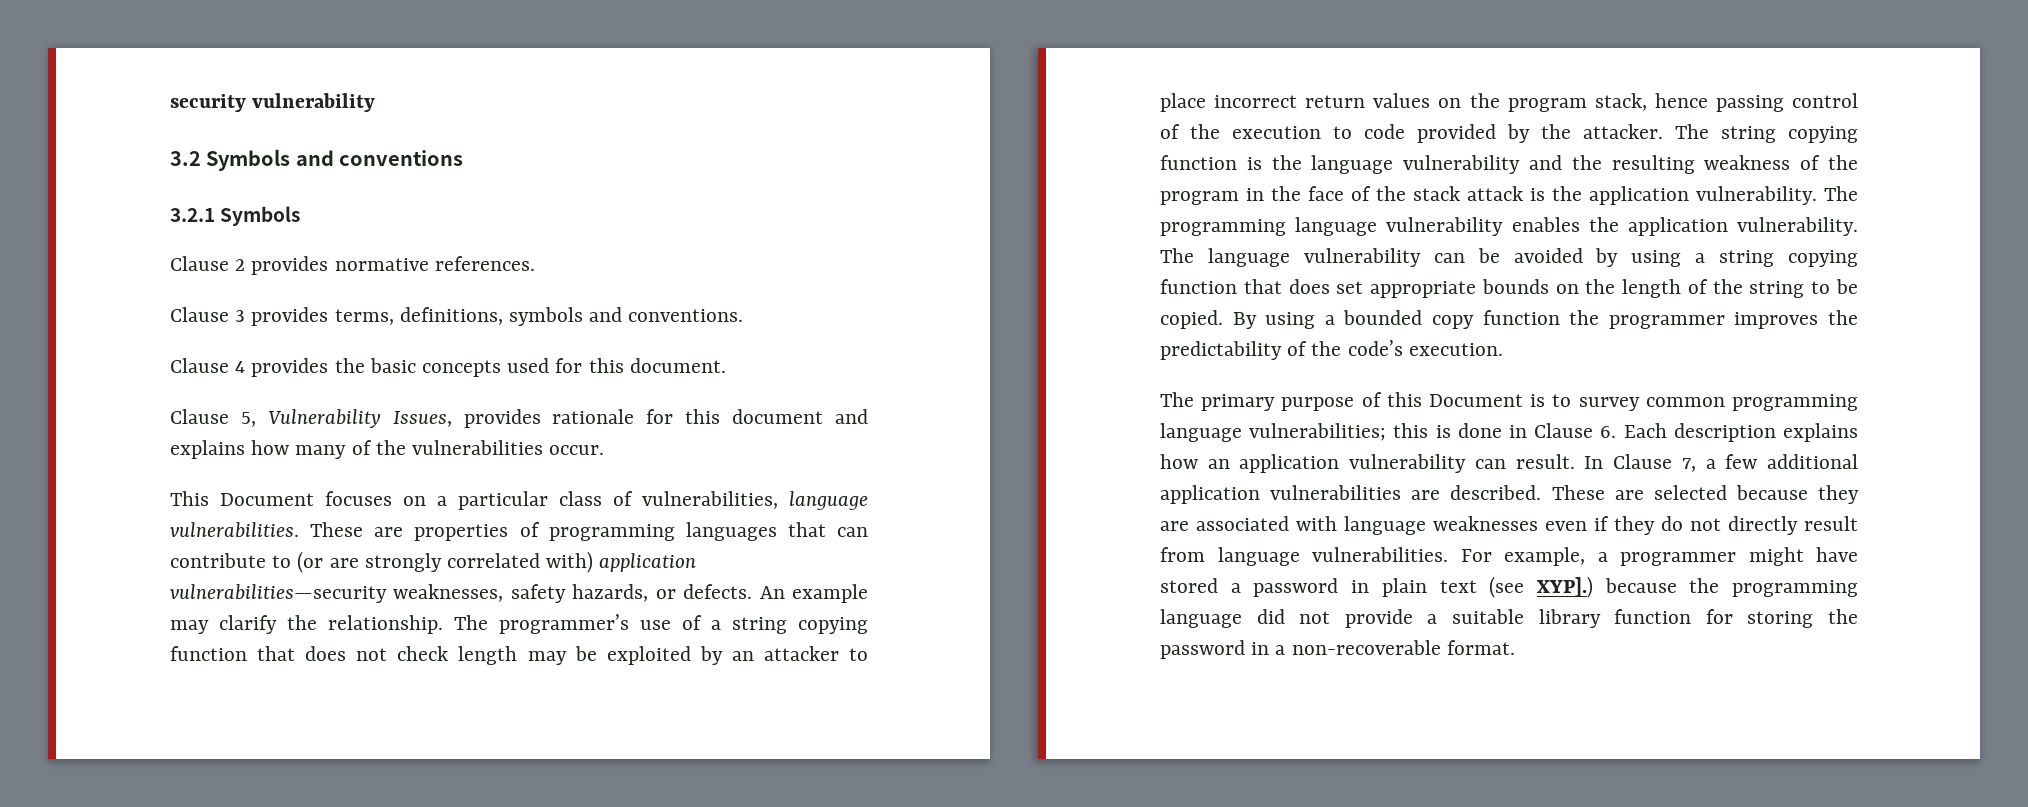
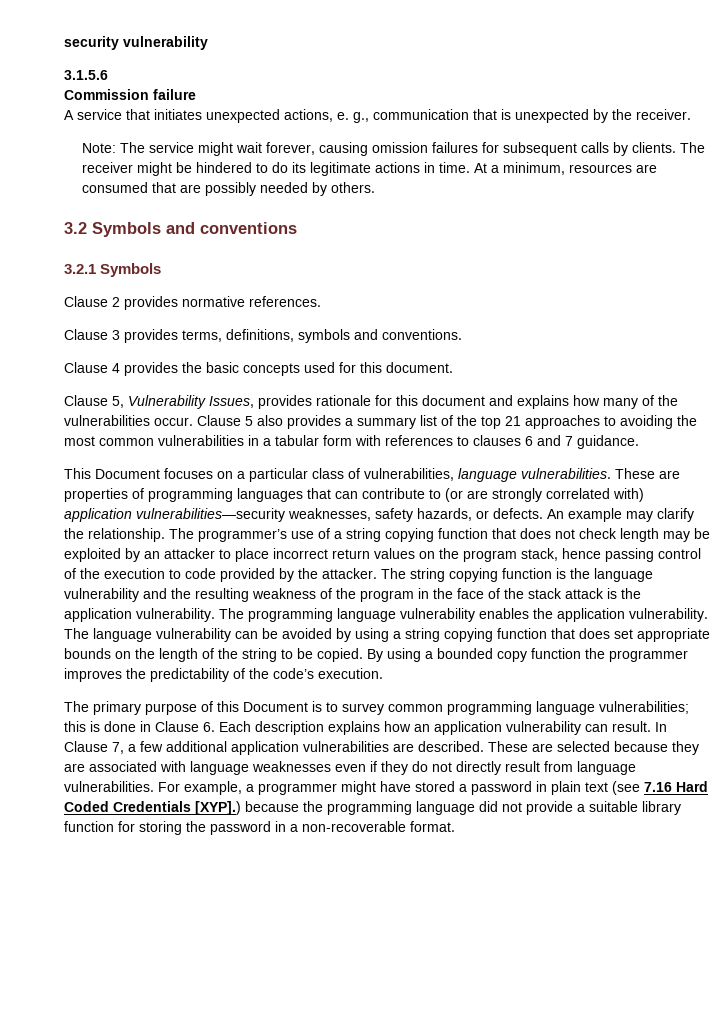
+ 3.1.5.6
+ Commission failure
+ A service that initiates unexpected actions, e. g., communication that is unexpected by the receiver.
+ Note: The service might wait forever, causing omission failures for subsequent calls by clients. The receiver might be hindered to do its legitimate actions in time. At a minimum, resources are consumed that are possibly needed by others.
+ Clause 5 also provides a summary list of the top 21 approaches to avoiding the most common vulnerabilities in a tabular form with references to clauses 6 and 7 guidance.
- For example, a programmer might have stored a password in plain text (see XYP].) because the programming language did not provide a suitable library function for storing the password in a non-recoverable format.
+ For example, a programmer might have stored a password in plain text (see 7.16 Hard Coded Credentials [XYP].) because the programming language did not provide a suitable library function for storing the password in a non-recoverable format.

